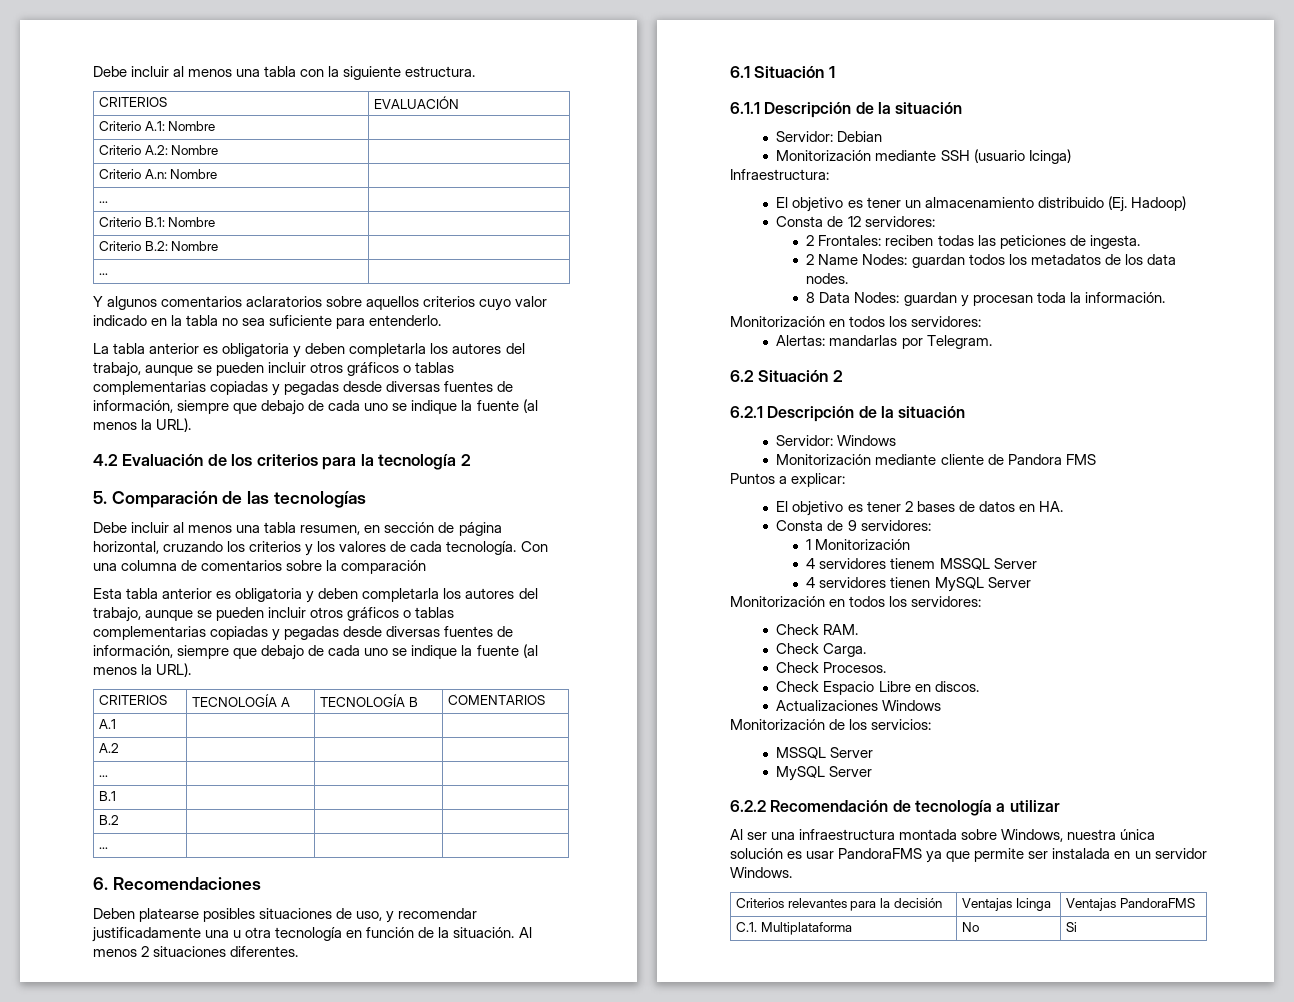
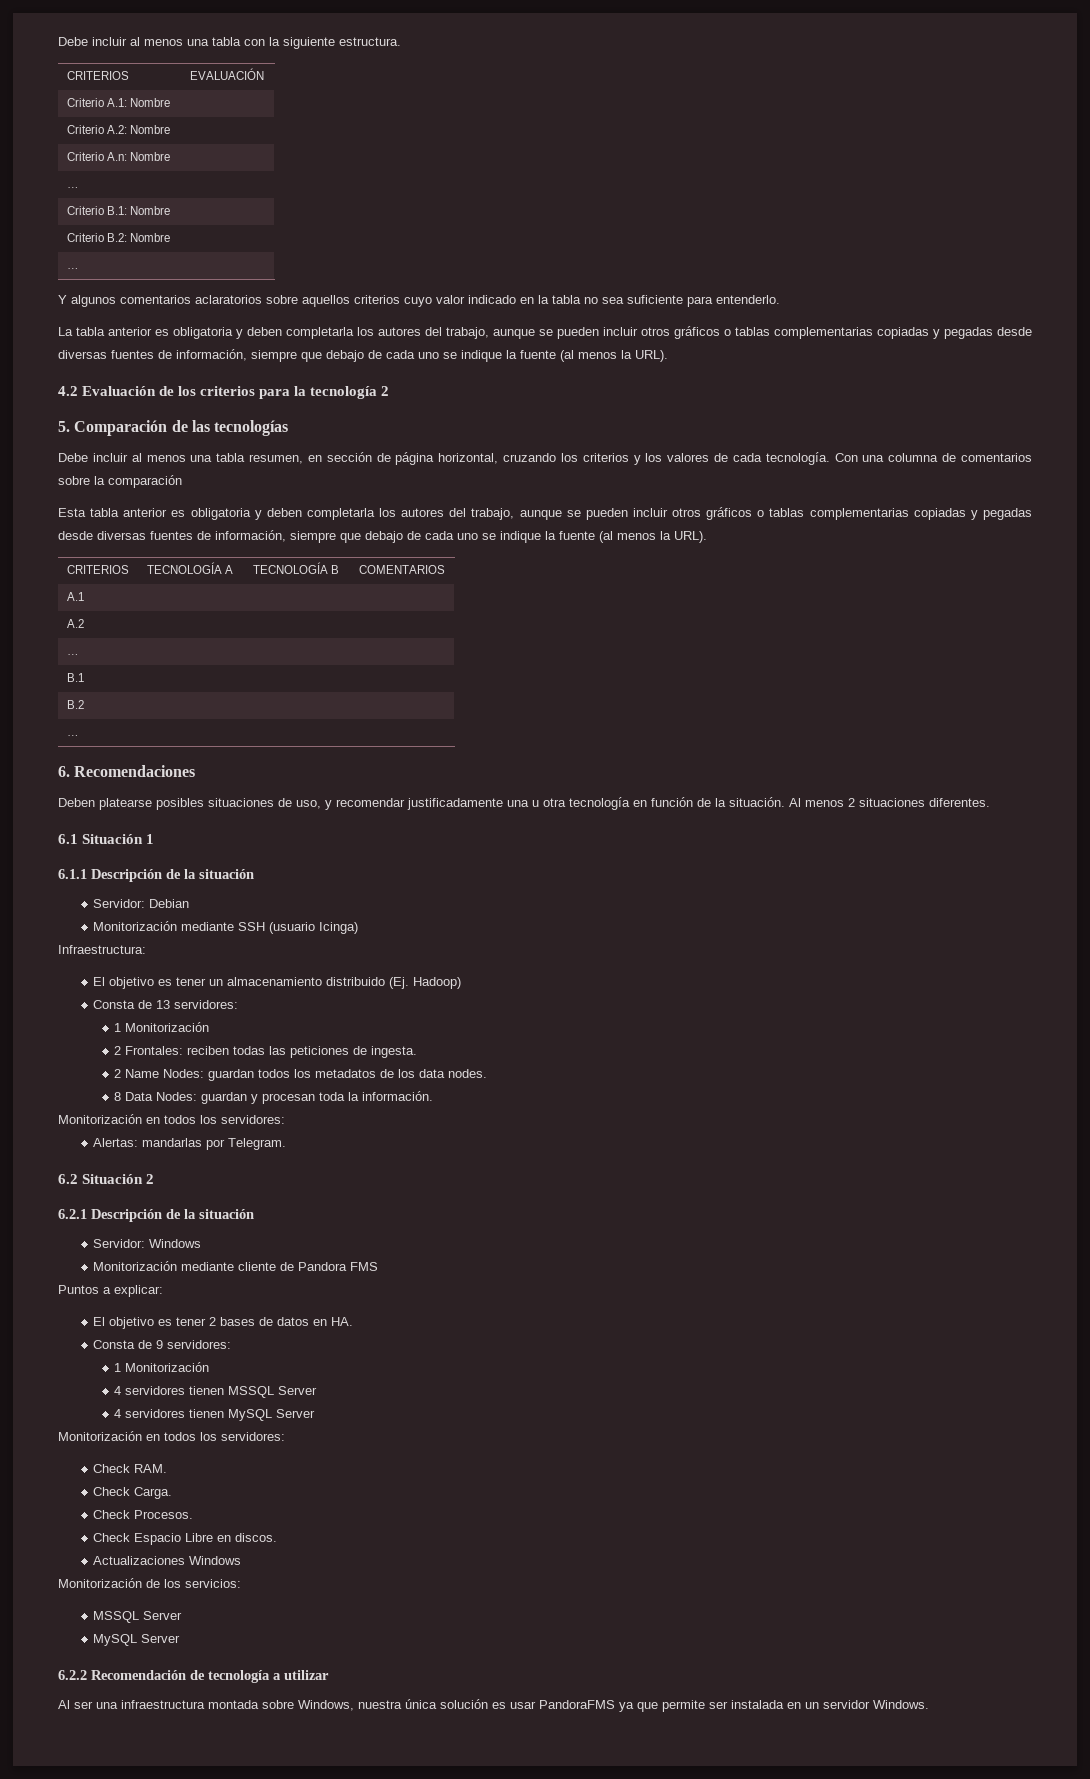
- Consta de 12 servidores:
+ Consta de 13 servidores:
+ 1 Monitorización
- 4 servidores tienem MSSQL Server
+ 4 servidores tienen MSSQL Server
- Criterios relevantes para la decisión | Ventajas Icinga | Ventajas PandoraFMS
- C.1. Multiplataforma | No | Si

